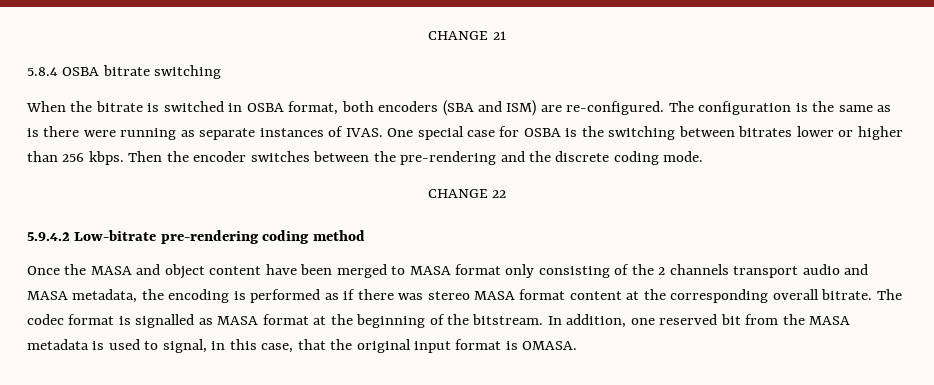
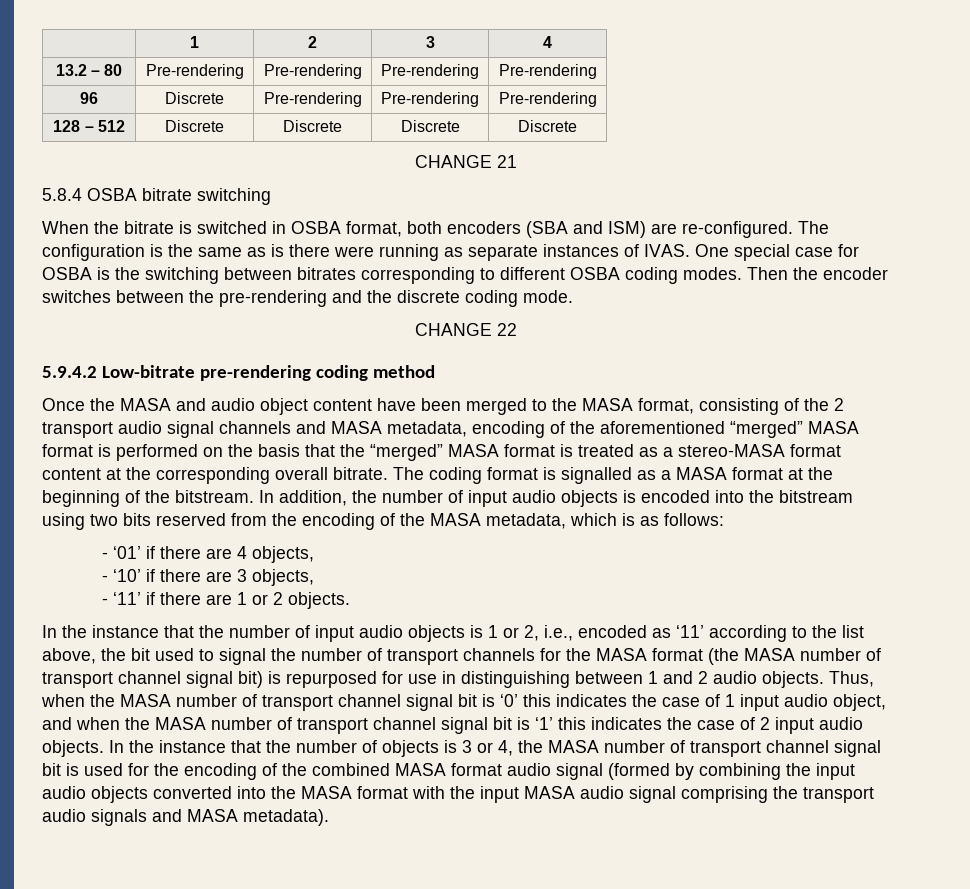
+ | 1 | 2 | 3 | 4
+ 13.2 – 80 | Pre-rendering | Pre-rendering | Pre-rendering | Pre-rendering
+ 96 | Discrete | Pre-rendering | Pre-rendering | Pre-rendering
+ 128 – 512 | Discrete | Discrete | Discrete | Discrete
- One special case for OSBA is the switching between bitrates lower or higher than 256 kbps.
+ One special case for OSBA is the switching between bitrates corresponding to different OSBA coding modes.
- Once the MASA and object content have been merged to MASA format only consisting of the 2 channels transport audio and MASA metadata, the encoding is performed as if there was stereo MASA format content at the corresponding overall bitrate.
+ Once the MASA and audio object content have been merged to the MASA format, consisting of the 2 transport audio signal channels and MASA metadata, encoding of the aforementioned “merged” MASA format is performed on the basis that the “merged” MASA format is treated as a stereo-MASA format content at the corresponding overall bitrate.
- The codec format is signalled as MASA format at the beginning of the bitstream.
+ The coding format is signalled as a MASA format at the beginning of the bitstream.
- In addition, one reserved bit from the MASA metadata is used to signal, in this case, that the original input format is OMASA.
+ In addition, the number of input audio objects is encoded into the bitstream using two bits reserved from the encoding of the MASA metadata, which is as follows:
+ - ‘01’ if there are 4 objects,
+ - ‘10’ if there are 3 objects,
+ - ‘11’ if there are 1 or 2 objects.
+ In the instance that the number of input audio objects is 1 or 2, i.e., encoded as ‘11’ according to the list above, the bit used to signal the number of transport channels for the MASA format (the MASA number of transport channel signal bit) is repurposed for use in distinguishing between 1 and 2 audio objects. Thus, when the MASA number of transport channel signal bit is ‘0’ this indicates the case of 1 input audio object, and when the MASA number of transport channel signal bit is ‘1’ this indicates the case of 2 input audio objects. In the instance that the number of objects is 3 or 4, the MASA number of transport channel signal bit is used for the encoding of the combined MASA format audio signal (formed by combining the input audio objects converted into the MASA format with the input MASA audio signal comprising the transport audio signals and MASA metadata).

